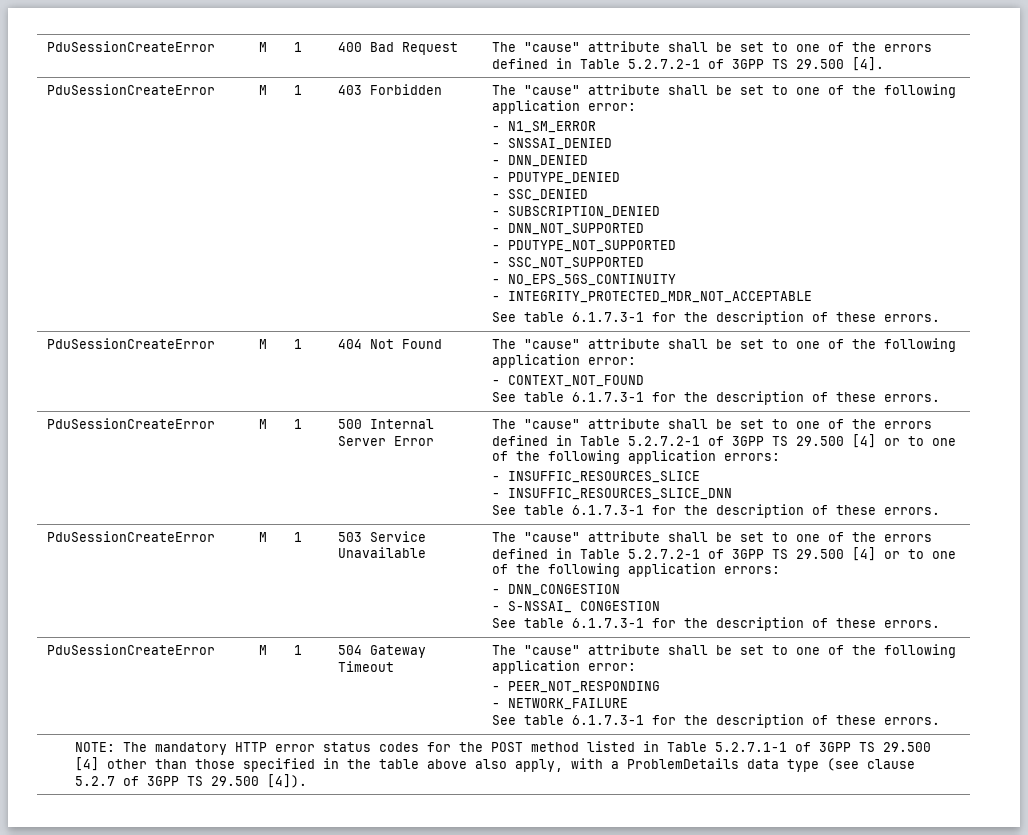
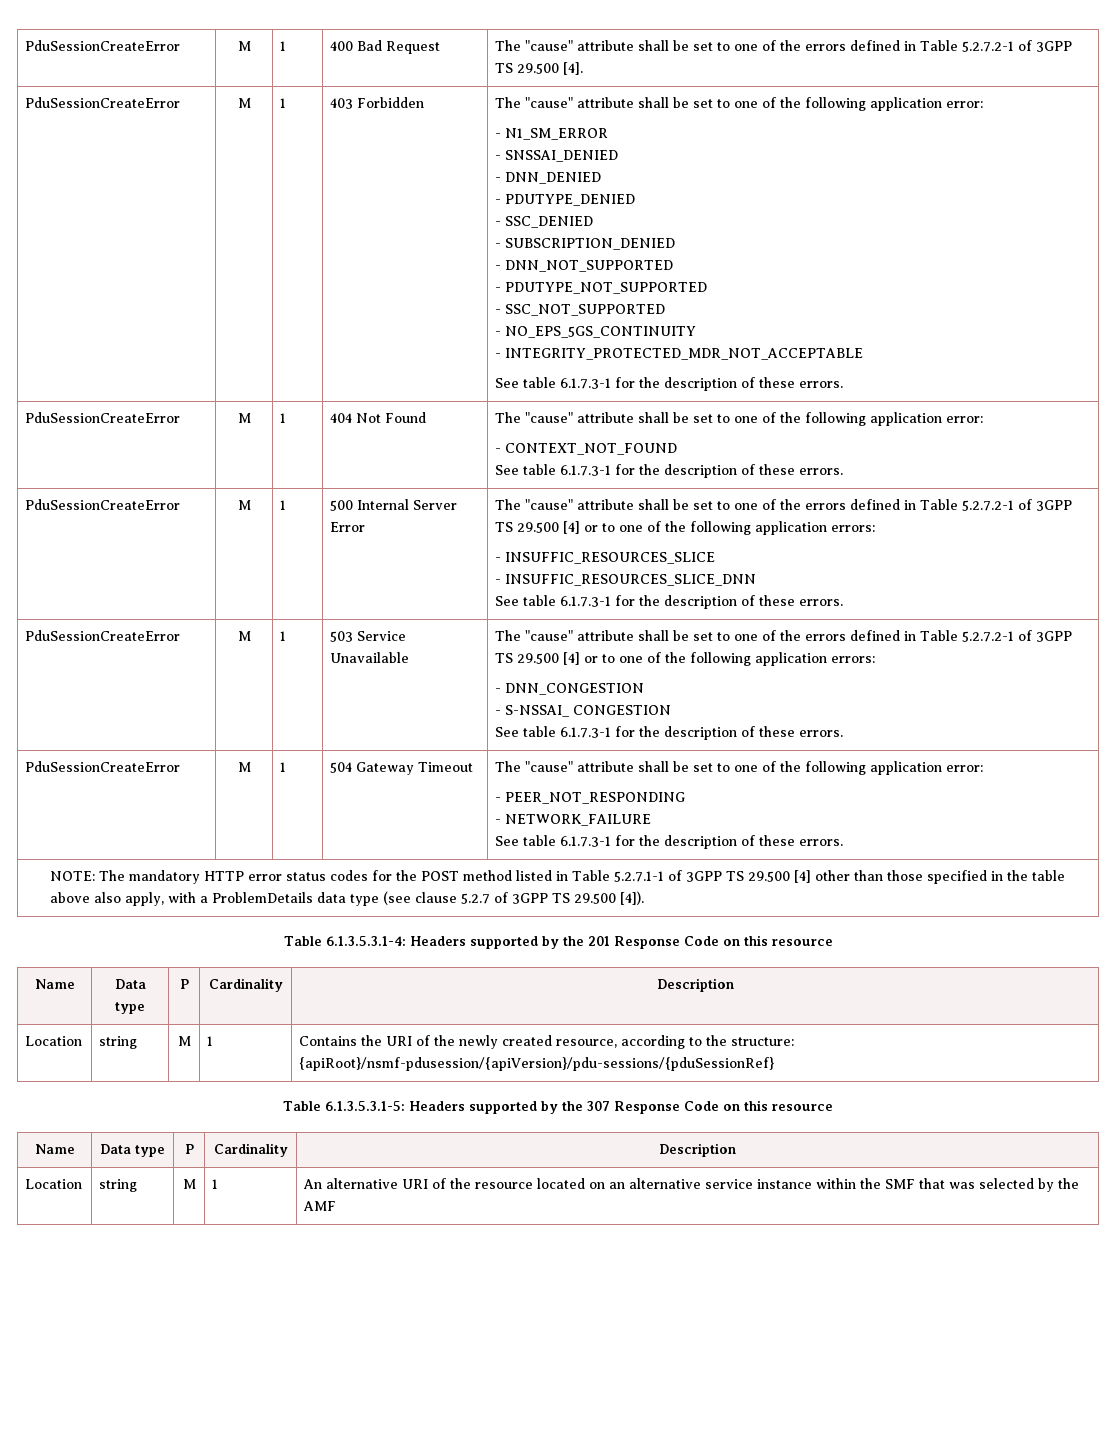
+ Table 6.1.3.5.3.1-4: Headers supported by the 201 Response Code on this resource
+ Name | Data type | P | Cardinality | Description
+ Location | string | M | 1 | Contains the URI of the newly created resource, according to the structure: {apiRoot}/nsmf-pdusession/{apiVersion}/pdu-sessions/{pduSessionRef}
+ Table 6.1.3.5.3.1-5: Headers supported by the 307 Response Code on this resource
+ Name | Data type | P | Cardinality | Description
+ Location | string | M | 1 | An alternative URI of the resource located on an alternative service instance within the SMF that was selected by the AMF

